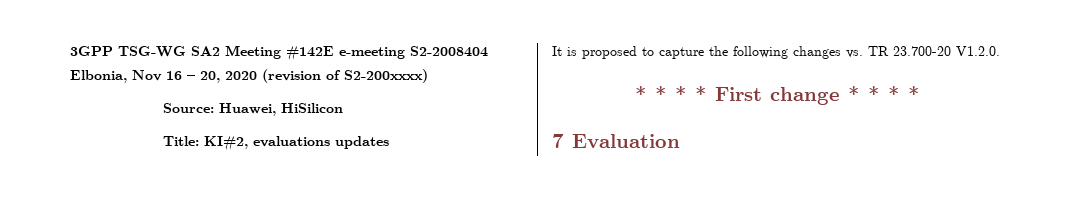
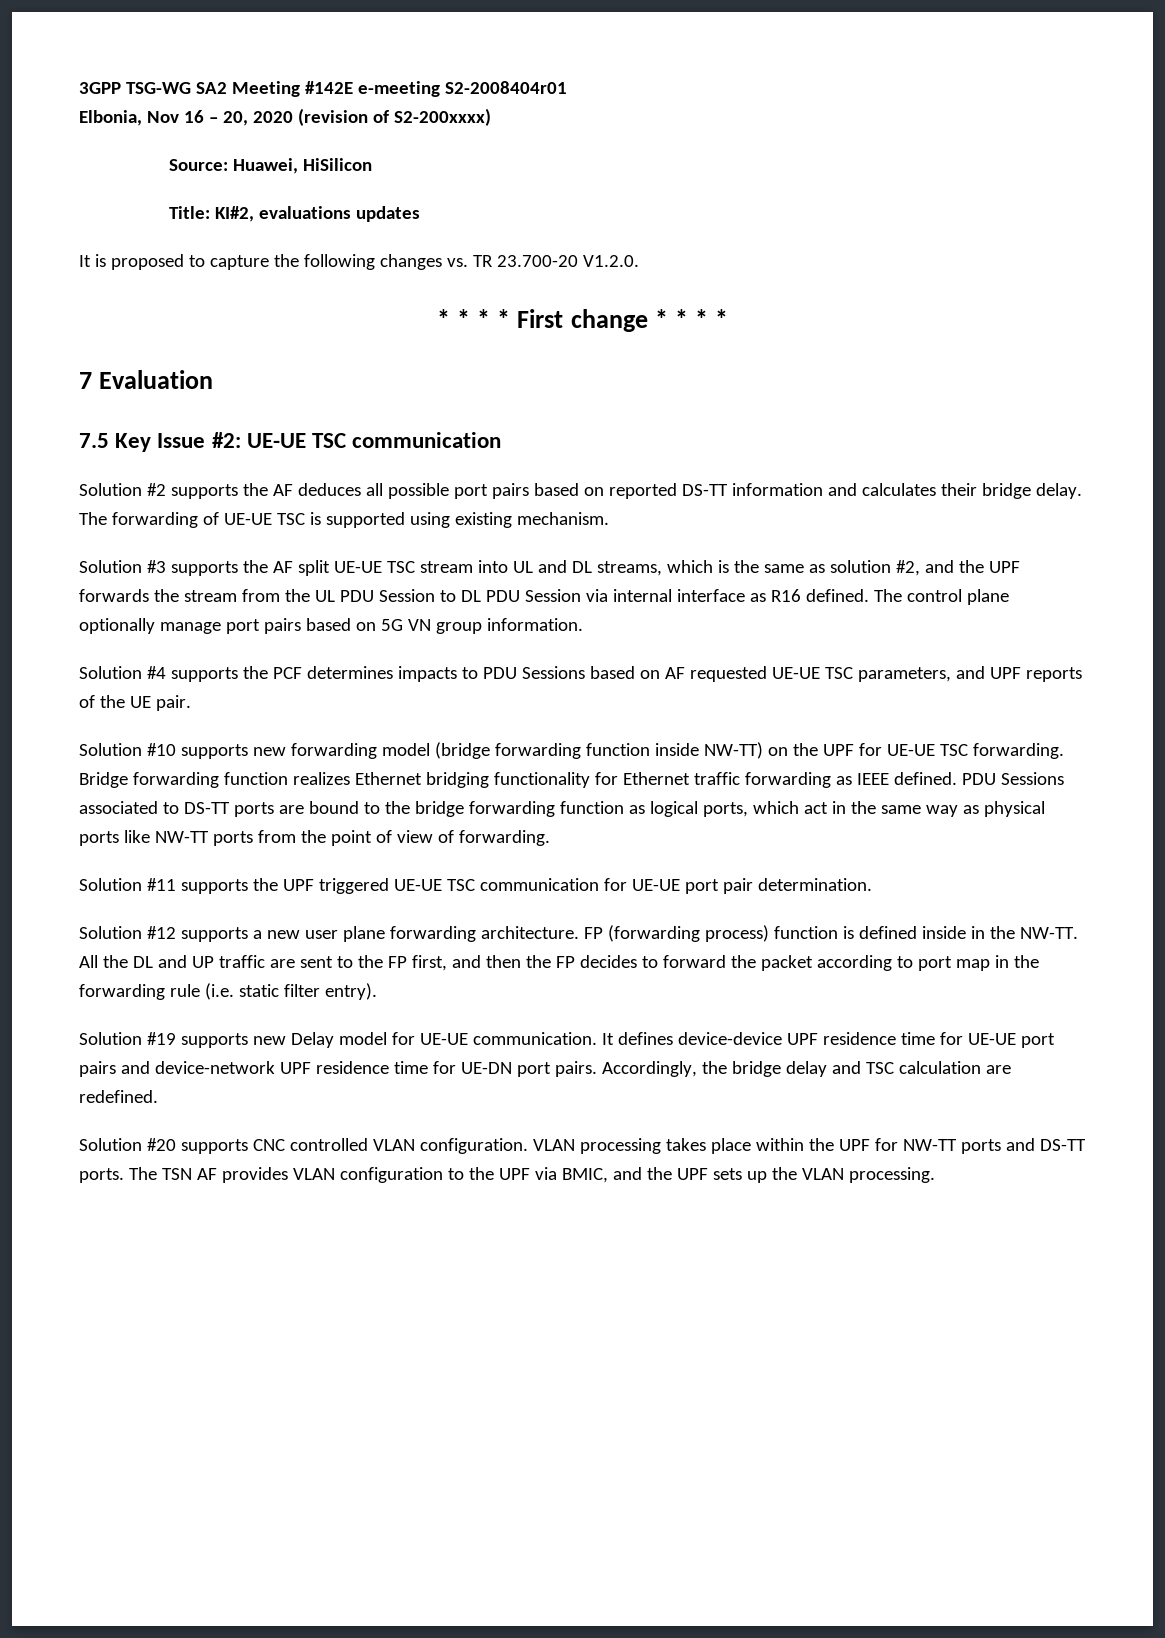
- 3GPP TSG-WG SA2 Meeting #142E e-meeting S2-2008404
+ 3GPP TSG-WG SA2 Meeting #142E e-meeting S2-2008404r01
+ 7.5 Key Issue #2: UE-UE TSC communication
+ Solution #2 supports the AF deduces all possible port pairs based on reported DS-TT information and calculates their bridge delay. The forwarding of UE-UE TSC is supported using existing mechanism.
+ Solution #3 supports the AF split UE-UE TSC stream into UL and DL streams, which is the same as solution #2, and the UPF forwards the stream from the UL PDU Session to DL PDU Session via internal interface as R16 defined. The control plane optionally manage port pairs based on 5G VN group information.
+ Solution #4 supports the PCF determines impacts to PDU Sessions based on AF requested UE-UE TSC parameters, and UPF reports of the UE pair.
+ Solution #10 supports new forwarding model (bridge forwarding function inside NW-TT) on the UPF for UE-UE TSC forwarding. Bridge forwarding function realizes Ethernet bridging functionality for Ethernet traffic forwarding as IEEE defined. PDU Sessions associated to DS-TT ports are bound to the bridge forwarding function as logical ports, which act in the same way as physical ports like NW-TT ports from the point of view of forwarding.
+ Solution #11 supports the UPF triggered UE-UE TSC communication for UE-UE port pair determination.
+ Solution #12 supports a new user plane forwarding architecture. FP (forwarding process) function is defined inside in the NW-TT. All the DL and UP traffic are sent to the FP first, and then the FP decides to forward the packet according to port map in the forwarding rule (i.e. static filter entry).
+ Solution #19 supports new Delay model for UE-UE communication. It defines device-device UPF residence time for UE-UE port pairs and device-network UPF residence time for UE-DN port pairs. Accordingly, the bridge delay and TSC calculation are redefined.
+ Solution #20 supports CNC controlled VLAN configuration. VLAN processing takes place within the UPF for NW-TT ports and DS-TT ports. The TSN AF provides VLAN configuration to the UPF via BMIC, and the UPF sets up the VLAN processing.

